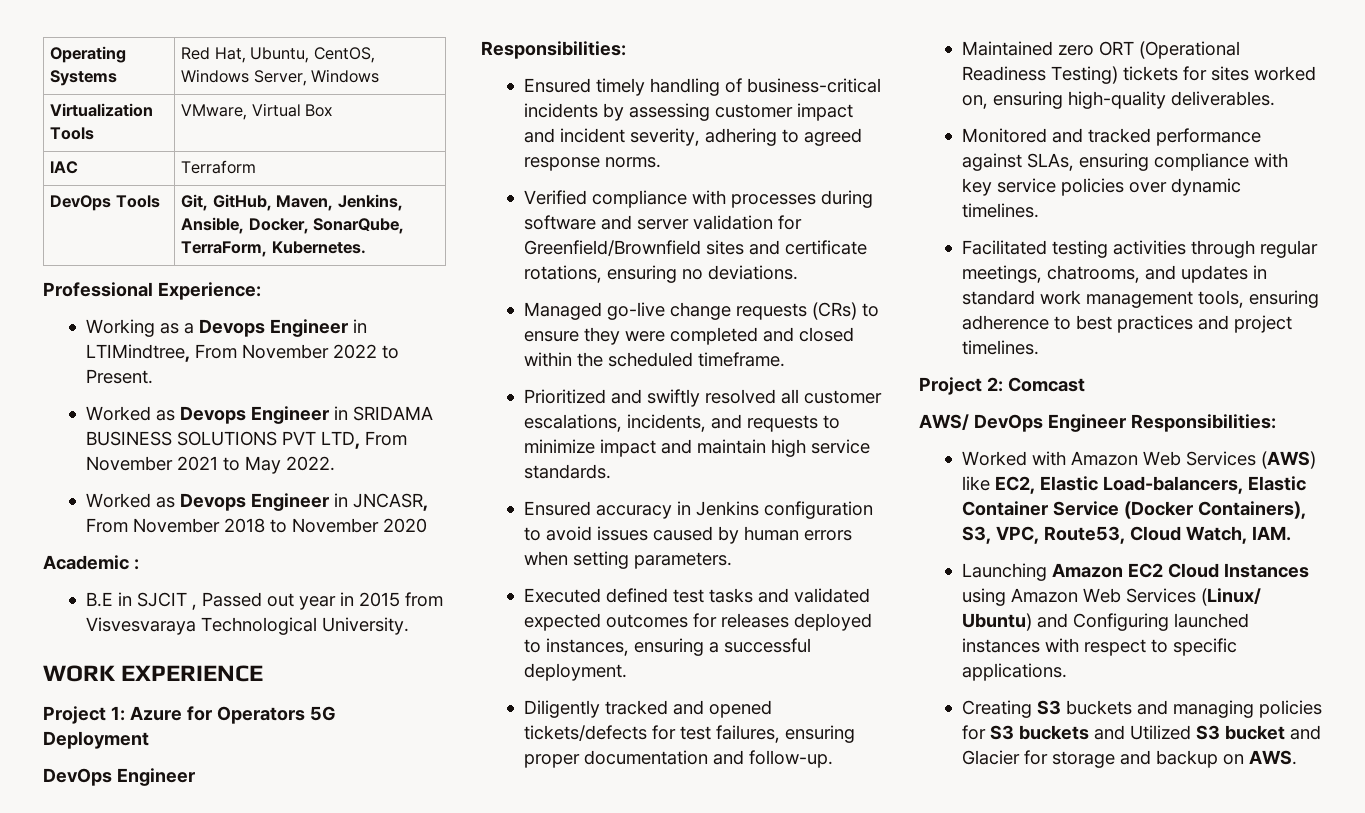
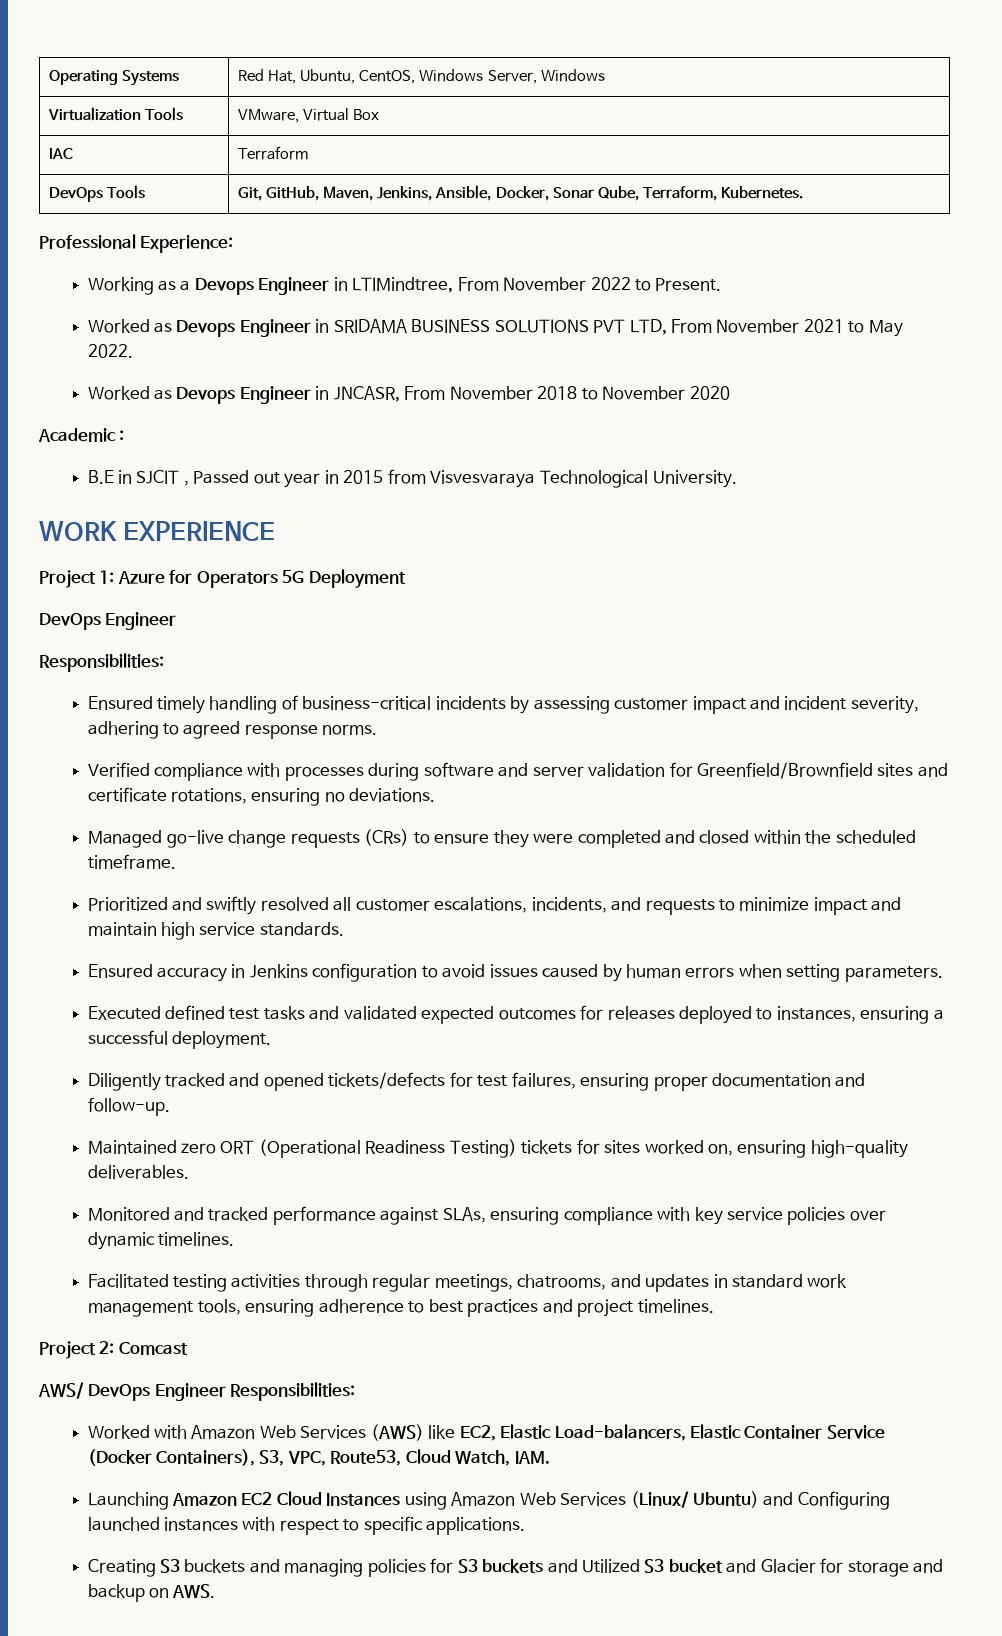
- DevOps Tools | Git, GitHub, Maven, Jenkins, Ansible, Docker, SonarQube, TerraForm, Kubernetes.
+ DevOps Tools | Git, GitHub, Maven, Jenkins, Ansible, Docker, Sonar Qube, Terraform, Kubernetes.

